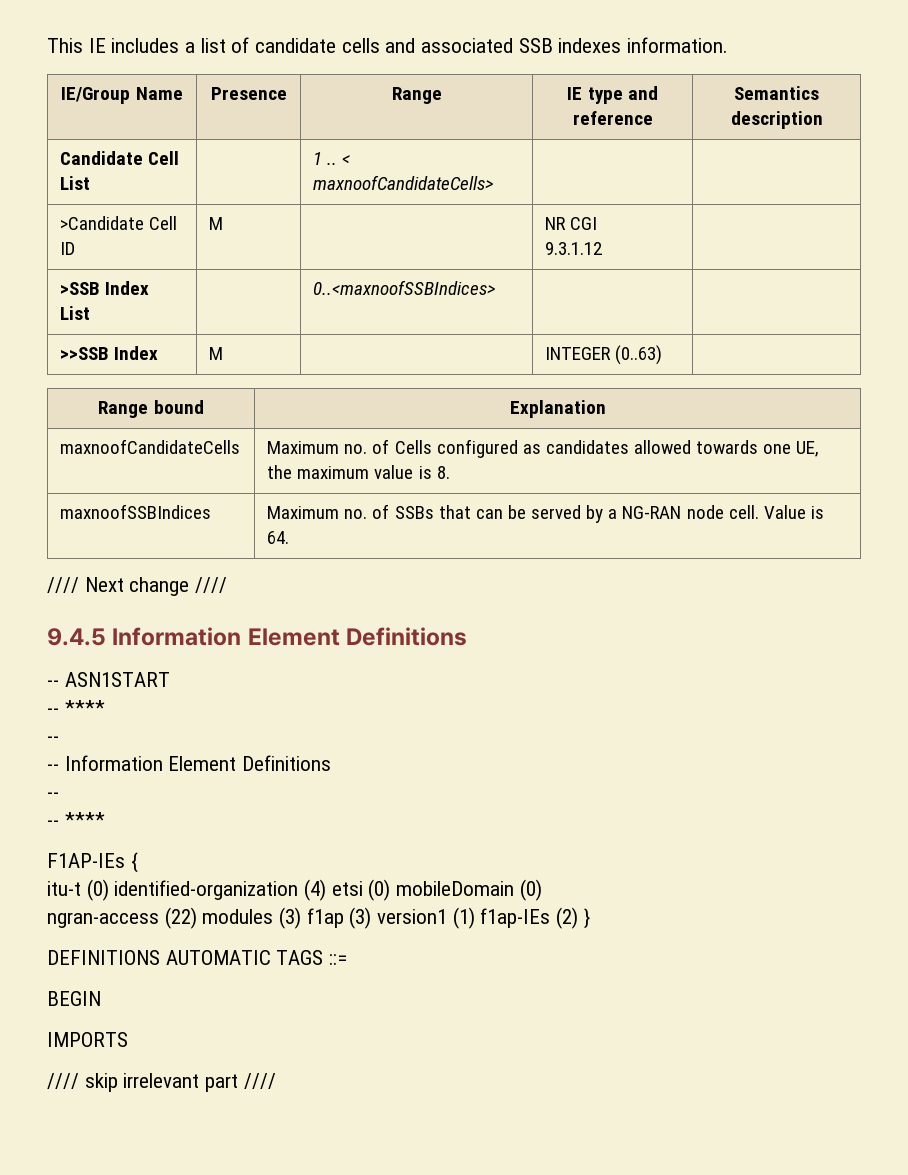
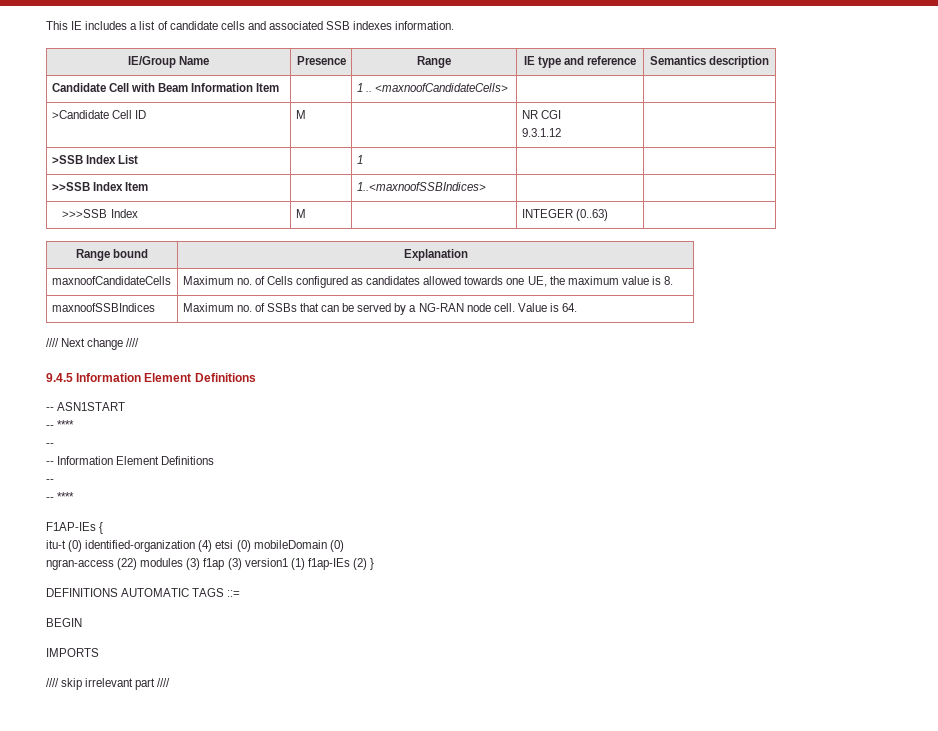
- Candidate Cell List | | 1 .. < maxnoofCandidateCells> | |
+ Candidate Cell with Beam Information Item | | 1 .. <maxnoofCandidateCells> | |
- >SSB Index List | | 0..<maxnoofSSBIndices> | |
+ >SSB Index List | | 1 | |
- >>SSB Index | M | | INTEGER (0..63) |
+ >>SSB Index Item | | 1..<maxnoofSSBIndices> | |
+ >>>SSB Index | M | | INTEGER (0..63) |

